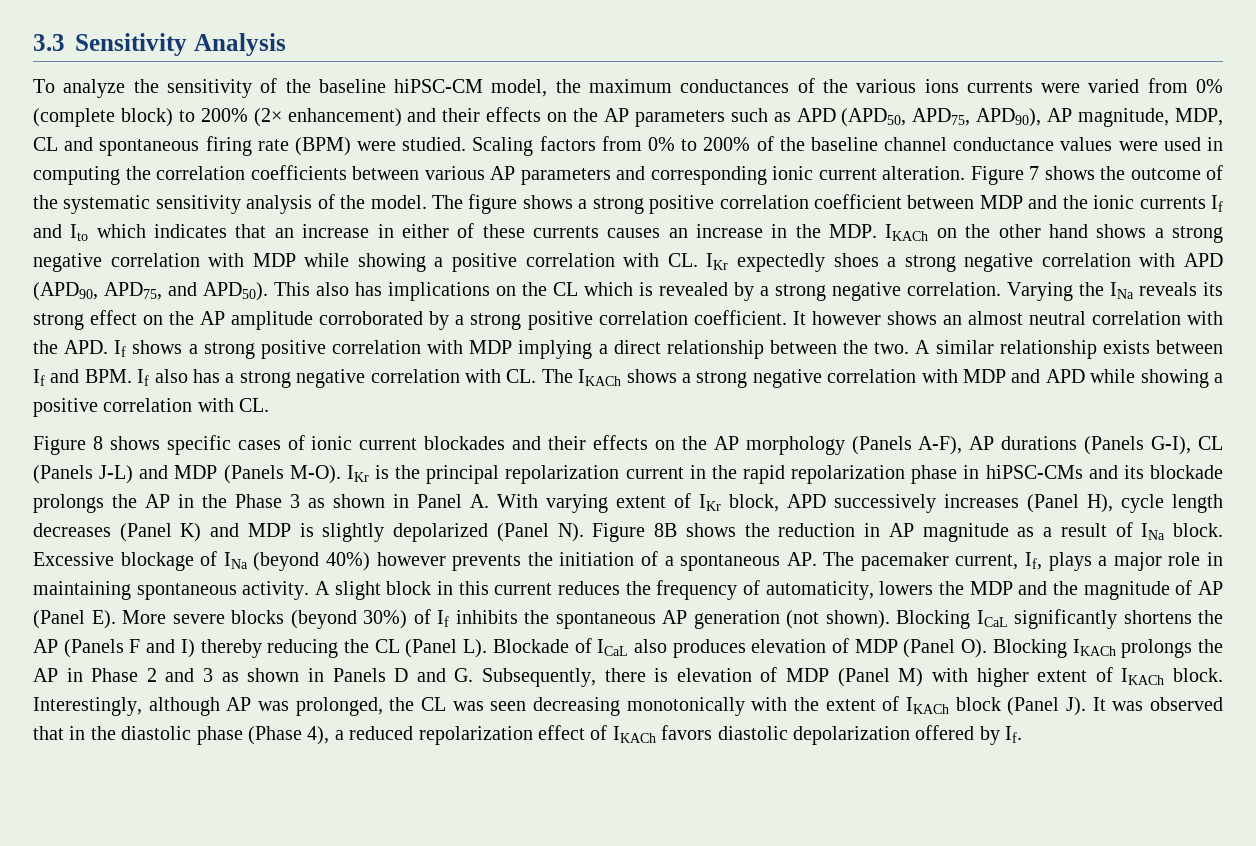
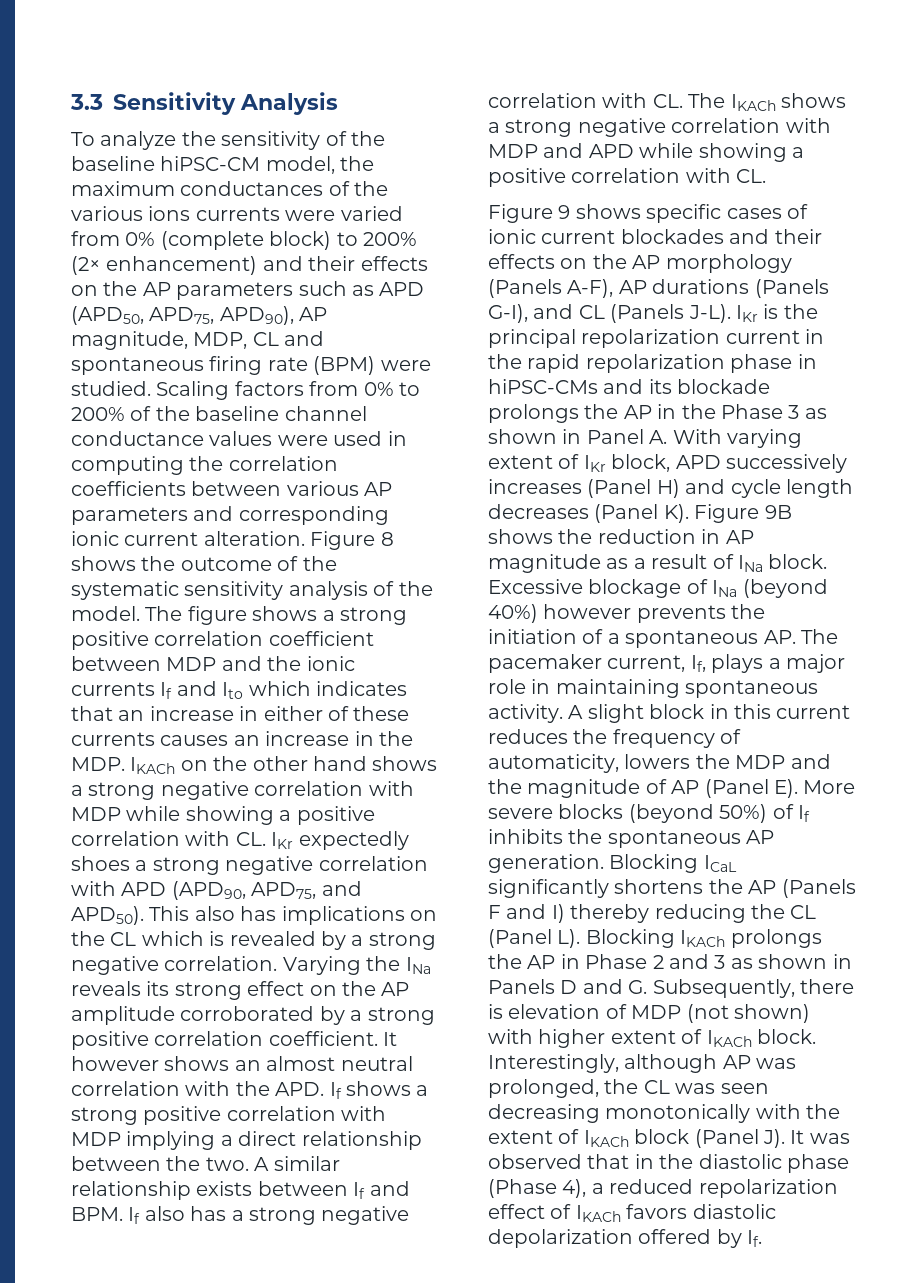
- Figure 7 shows the outcome of the systematic sensitivity analysis of the model.
+ Figure 8 shows the outcome of the systematic sensitivity analysis of the model.
- Figure 8 shows specific cases of ionic current blockades and their effects on the AP morphology (Panels A-F), AP durations (Panels G-I), CL (Panels J-L) and MDP (Panels M-O).
+ Figure 9 shows specific cases of ionic current blockades and their effects on the AP morphology (Panels A-F), AP durations (Panels G-I), and CL (Panels J-L).
- IKr is the principal repolarization current in the rapid repolarization phase in hiPSC-CMs and its blockade prolongs the AP in the Phase 3 as shown in Panel A. With varying extent of IKr block, APD successively increases (Panel H), cycle length decreases (Panel K) and MDP is slightly depolarized (Panel N). Figure 8B shows the reduction in AP magnitude as a result of INa block.
+ IKr is the principal repolarization current in the rapid repolarization phase in hiPSC-CMs and its blockade prolongs the AP in the Phase 3 as shown in Panel A. With varying extent of IKr block, APD successively increases (Panel H) and cycle length decreases (Panel K). Figure 9B shows the reduction in AP magnitude as a result of INa block.
- A slight block in this current reduces the frequency of automaticity, lowers the MDP and the magnitude of AP (Panel E). More severe blocks (beyond 30%) of If inhibits the spontaneous AP generation (not shown).
+ A slight block in this current reduces the frequency of automaticity, lowers the MDP and the magnitude of AP (Panel E). More severe blocks (beyond 50%) of If inhibits the spontaneous AP generation.
- Blocking ICaL significantly shortens the AP (Panels F and I) thereby reducing the CL (Panel L). Blockade of ICaL also produces elevation of MDP (Panel O). Blocking IKACh prolongs the AP in Phase 2 and 3 as shown in Panels D and G. Subsequently, there is elevation of MDP (Panel M) with higher extent of IKACh block.
+ Blocking ICaL significantly shortens the AP (Panels F and I) thereby reducing the CL (Panel L). Blocking IKACh prolongs the AP in Phase 2 and 3 as shown in Panels D and G. Subsequently, there is elevation of MDP (not shown) with higher extent of IKACh block.

